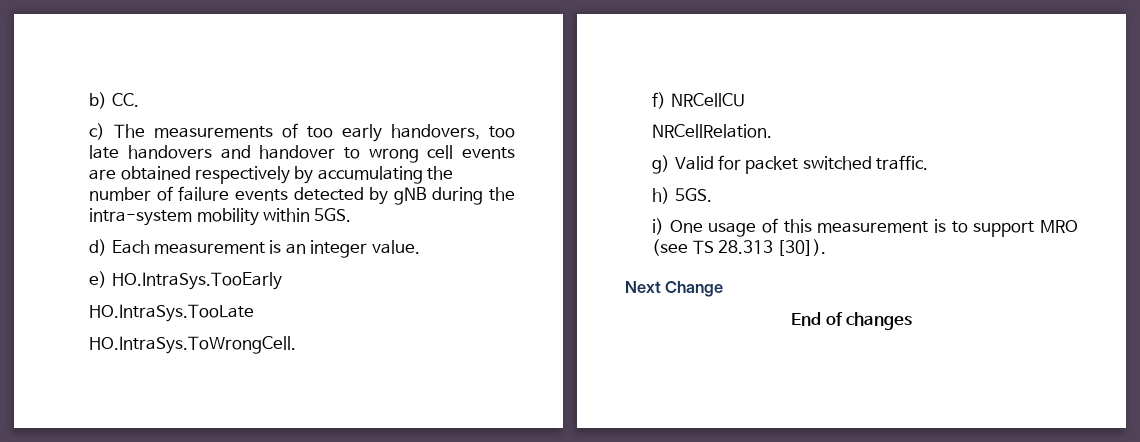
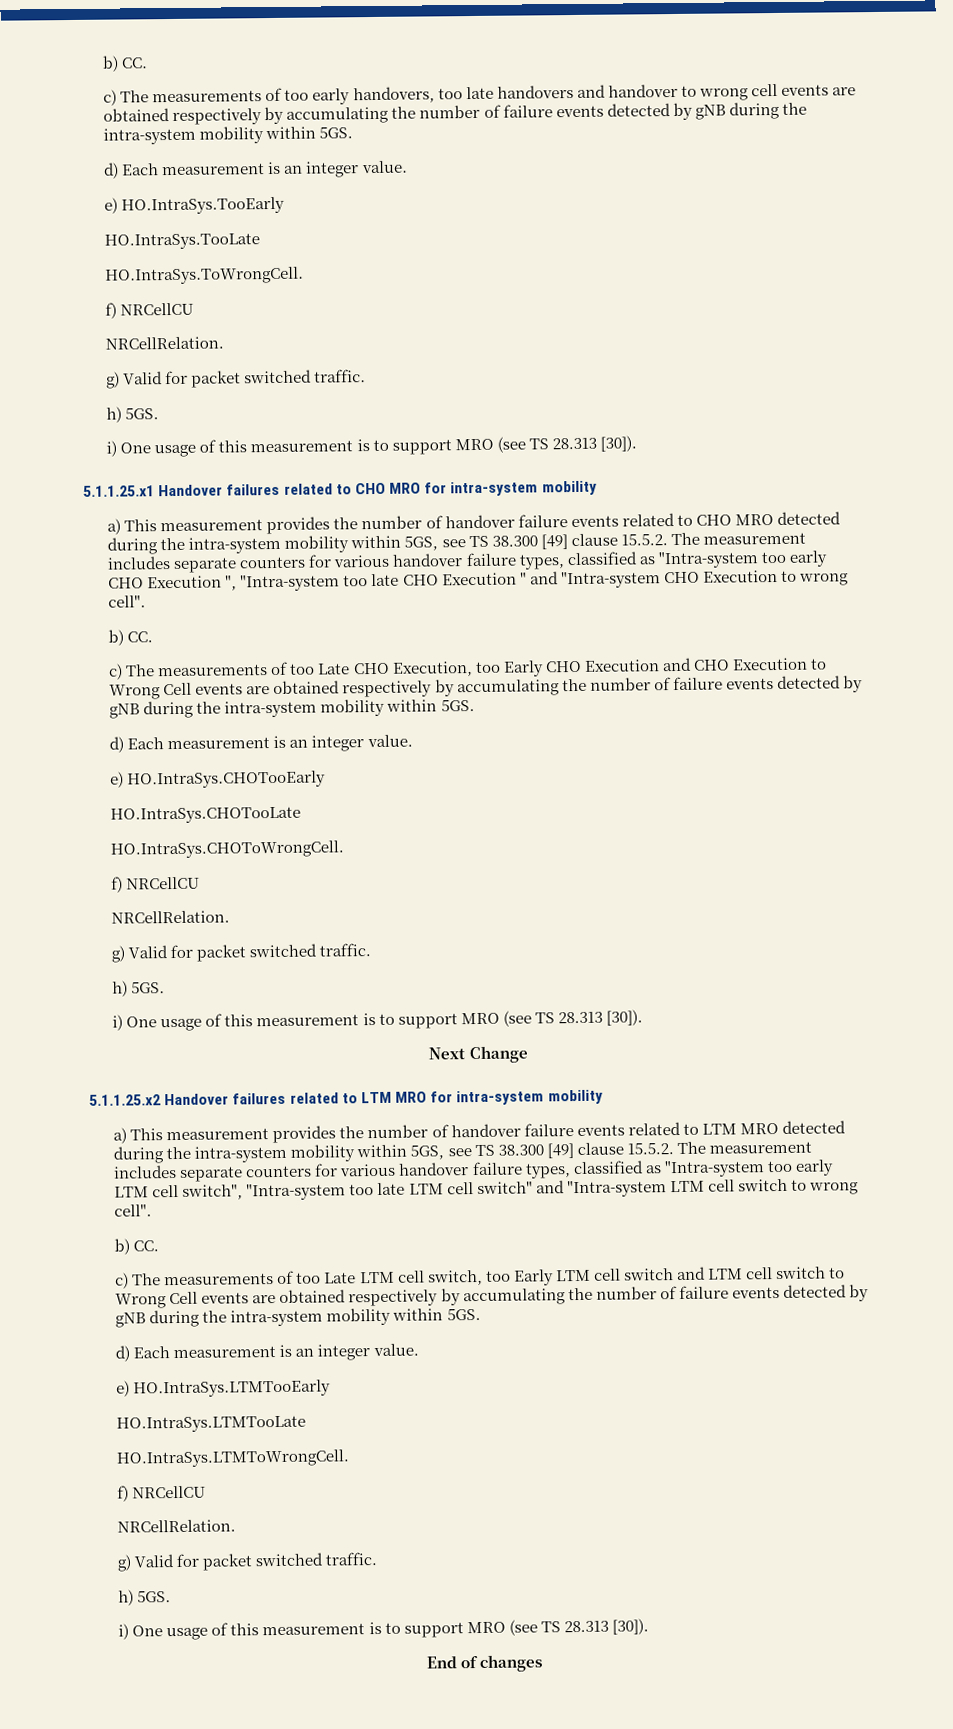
+ 5.1.1.25.x1 Handover failures related to CHO MRO for intra-system mobility
+ a) This measurement provides the number of handover failure events related to CHO MRO detected during the intra-system mobility within 5GS, see TS 38.300 [49] clause 15.5.2. The measurement includes separate counters for various handover failure types, classified as "Intra-system too early CHO Execution ", "Intra-system too late CHO Execution " and "Intra-system CHO Execution to wrong cell".
+ b) CC.
+ c) The measurements of too Late CHO Execution, too Early CHO Execution and CHO Execution to Wrong Cell events are obtained respectively by accumulating the number of failure events detected by gNB during the intra-system mobility within 5GS.
+ d) Each measurement is an integer value.
+ e) HO.IntraSys.CHOTooEarly
+ HO.IntraSys.CHOTooLate
+ HO.IntraSys.CHOToWrongCell.
+ f) NRCellCU
+ NRCellRelation.
+ g) Valid for packet switched traffic.
+ h) 5GS.
+ i) One usage of this measurement is to support MRO (see TS 28.313 [30]).
  Next Change
+ 5.1.1.25.x2 Handover failures related to LTM MRO for intra-system mobility
+ a) This measurement provides the number of handover failure events related to LTM MRO detected during the intra-system mobility within 5GS, see TS 38.300 [49] clause 15.5.2. The measurement includes separate counters for various handover failure types, classified as "Intra-system too early LTM cell switch", "Intra-system too late LTM cell switch" and "Intra-system LTM cell switch to wrong cell".
+ b) CC.
+ c) The measurements of too Late LTM cell switch, too Early LTM cell switch and LTM cell switch to Wrong Cell events are obtained respectively by accumulating the number of failure events detected by gNB during the intra-system mobility within 5GS.
+ d) Each measurement is an integer value.
+ e) HO.IntraSys.LTMTooEarly
+ HO.IntraSys.LTMTooLate
+ HO.IntraSys.LTMToWrongCell.
+ f) NRCellCU
+ NRCellRelation.
+ g) Valid for packet switched traffic.
+ h) 5GS.
+ i) One usage of this measurement is to support MRO (see TS 28.313 [30]).

